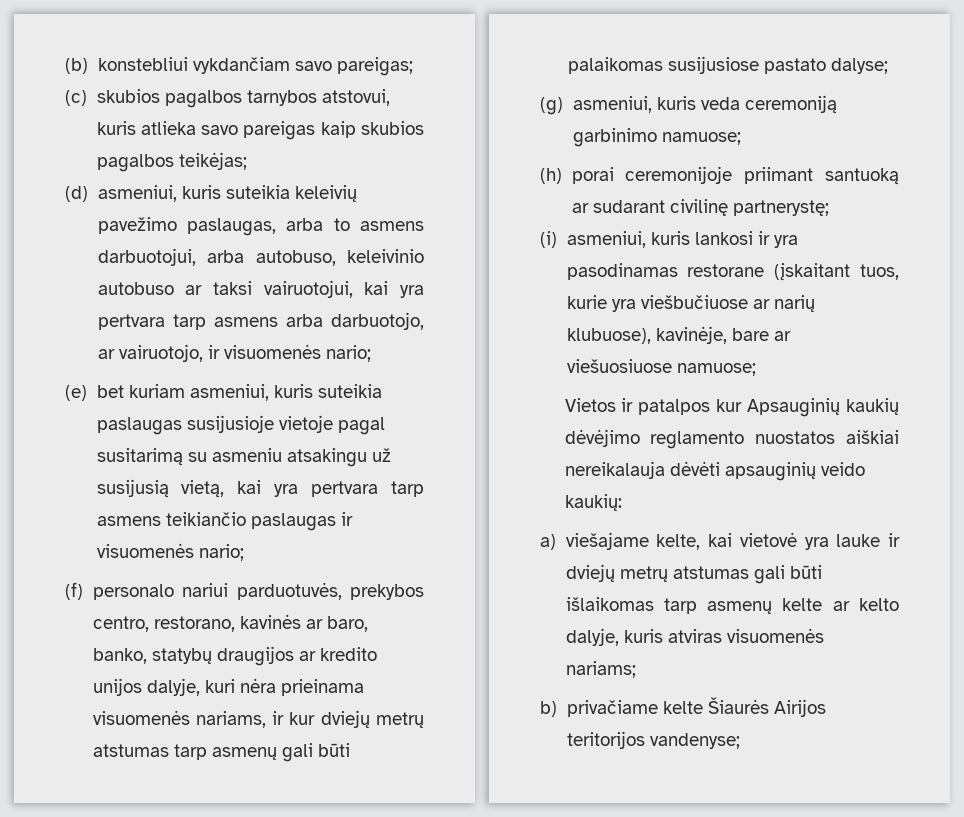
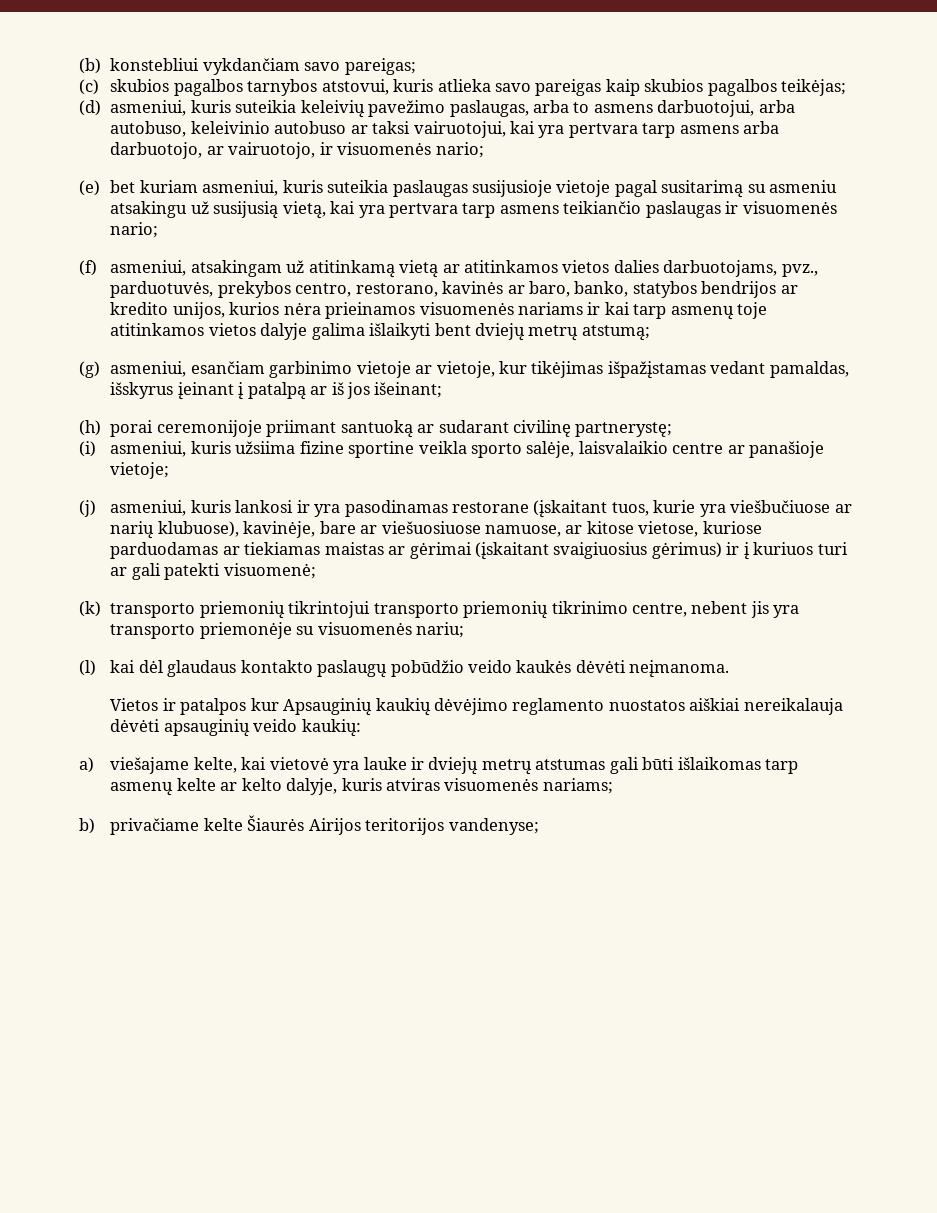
- (f) personalo nariui parduotuvės, prekybos centro, restorano, kavinės ar baro, banko, statybų draugijos ar kredito unijos dalyje, kuri nėra prieinama visuomenės nariams, ir kur dviejų metrų atstumas tarp asmenų gali būti palaikomas susijusiose pastato dalyse;
- (g) asmeniui, kuris veda ceremoniją garbinimo namuose;
+ (f) asmeniui, atsakingam už atitinkamą vietą ar atitinkamos vietos dalies darbuotojams, pvz., parduotuvės, prekybos centro, restorano, kavinės ar baro, banko, statybos bendrijos ar kredito unijos, kurios nėra prieinamos visuomenės nariams ir kai tarp asmenų toje atitinkamos vietos dalyje galima išlaikyti bent dviejų metrų atstumą;
+ (g) asmeniui, esančiam garbinimo vietoje ar vietoje, kur tikėjimas išpažįstamas vedant pamaldas, išskyrus įeinant į patalpą ar iš jos išeinant;
- (i) asmeniui, kuris lankosi ir yra pasodinamas restorane (įskaitant tuos, kurie yra viešbučiuose ar narių klubuose), kavinėje, bare ar viešuosiuose namuose;
+ (i) asmeniui, kuris užsiima fizine sportine veikla sporto salėje, laisvalaikio centre ar panašioje vietoje;
+ (j) asmeniui, kuris lankosi ir yra pasodinamas restorane (įskaitant tuos, kurie yra viešbučiuose ar narių klubuose), kavinėje, bare ar viešuosiuose namuose, ar kitose vietose, kuriose parduodamas ar tiekiamas maistas ar gėrimai (įskaitant svaigiuosius gėrimus) ir į kuriuos turi ar gali patekti visuomenė;
+ (k) transporto priemonių tikrintojui transporto priemonių tikrinimo centre, nebent jis yra transporto priemonėje su visuomenės nariu;
+ (l) kai dėl glaudaus kontakto paslaugų pobūdžio veido kaukės dėvėti neįmanoma.

